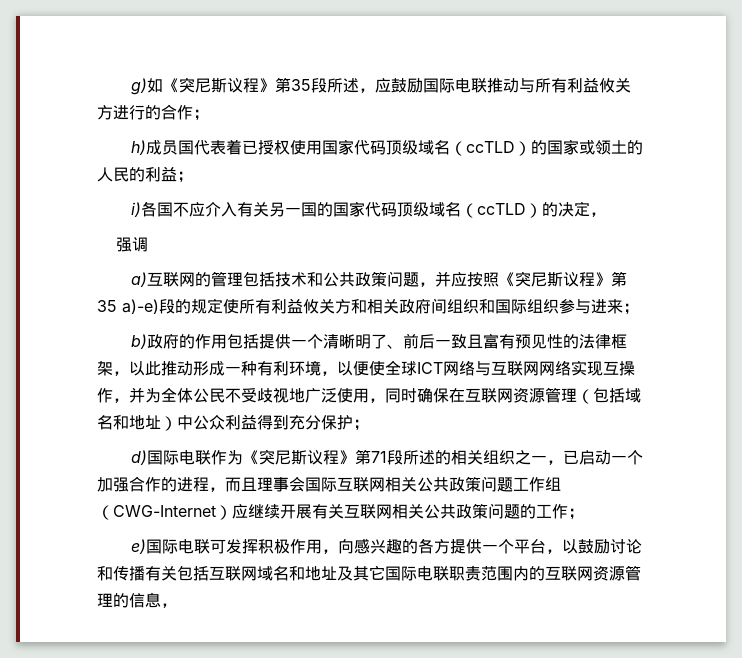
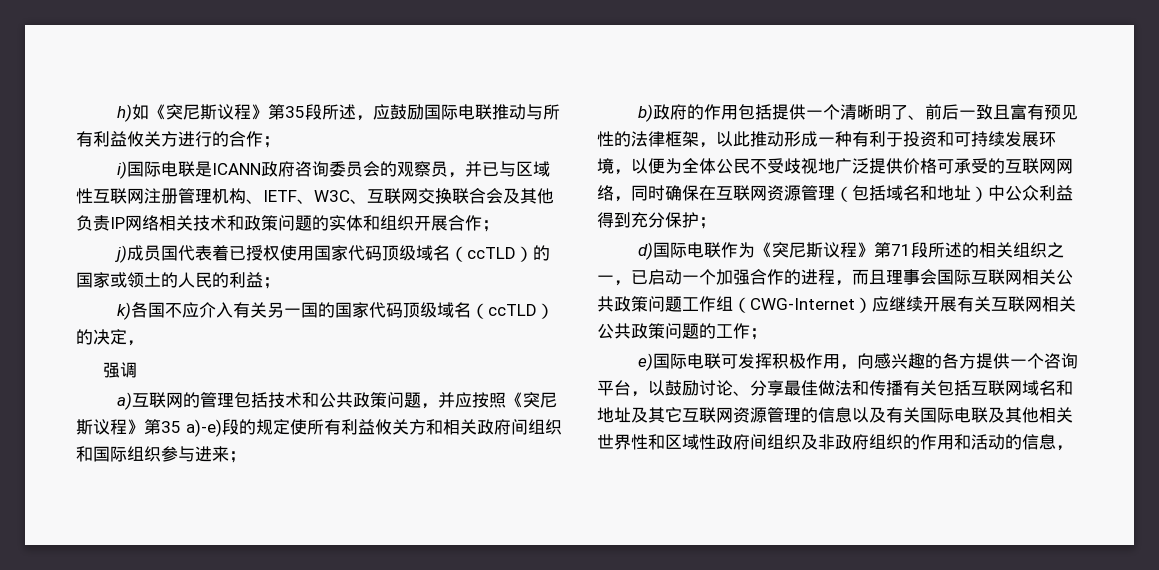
- g)如《突尼斯议程》第35段所述，应鼓励国际电联推动与所有利益攸关方进行的合作；
+ h)如《突尼斯议程》第35段所述，应鼓励国际电联推动与所有利益攸关方进行的合作；
- h)成员国代表着已授权使用国家代码顶级域名（ccTLD）的国家或领土的人民的利益；
+ i)国际电联是ICANN政府咨询委员会的观察员，并已与区域性互联网注册管理机构、IETF、W3C、互联网交换联合会及其他负责IP网络相关技术和政策问题的实体和组织开展合作；
+ j)成员国代表着已授权使用国家代码顶级域名（ccTLD）的国家或领土的人民的利益；
- i)各国不应介入有关另一国的国家代码顶级域名（ccTLD）的决定，
+ k)各国不应介入有关另一国的国家代码顶级域名（ccTLD）的决定，
- b)政府的作用包括提供一个清晰明了、前后一致且富有预见性的法律框架，以此推动形成一种有利环境，以便使全球ICT网络与互联网网络实现互操作，并为全体公民不受歧视地广泛使用，同时确保在互联网资源管理（包括域名和地址）中公众利益得到充分保护；
+ b)政府的作用包括提供一个清晰明了、前后一致且富有预见性的法律框架，以此推动形成一种有利于投资和可持续发展环境，以便为全体公民不受歧视地广泛提供价格可承受的互联网网络，同时确保在互联网资源管理（包括域名和地址）中公众利益得到充分保护；
- e)国际电联可发挥积极作用，向感兴趣的各方提供一个平台，以鼓励讨论和传播有关包括互联网域名和地址及其它国际电联职责范围内的互联网资源管理的信息，
+ e)国际电联可发挥积极作用，向感兴趣的各方提供一个咨询平台，以鼓励讨论、分享最佳做法和传播有关包括互联网域名和地址及其它互联网资源管理的信息以及有关国际电联及其他相关世界性和区域性政府间组织及非政府组织的作用和活动的信息，

